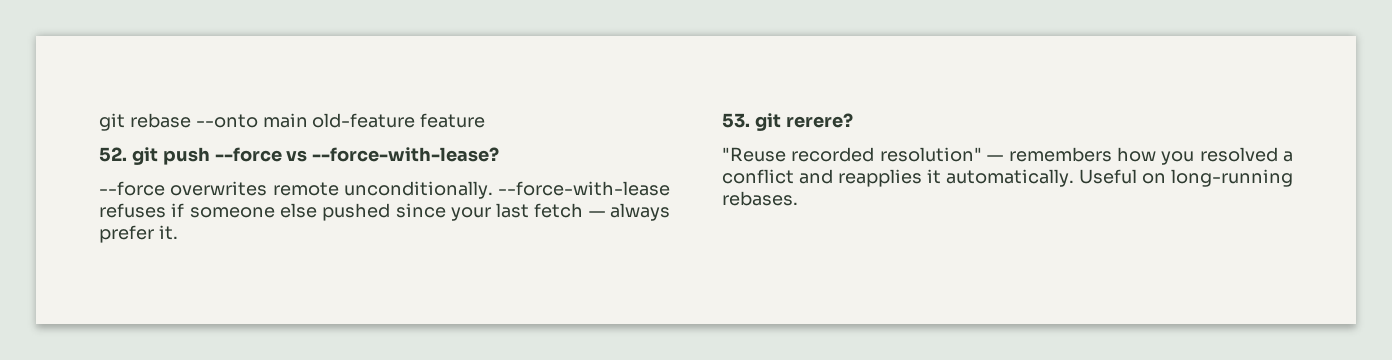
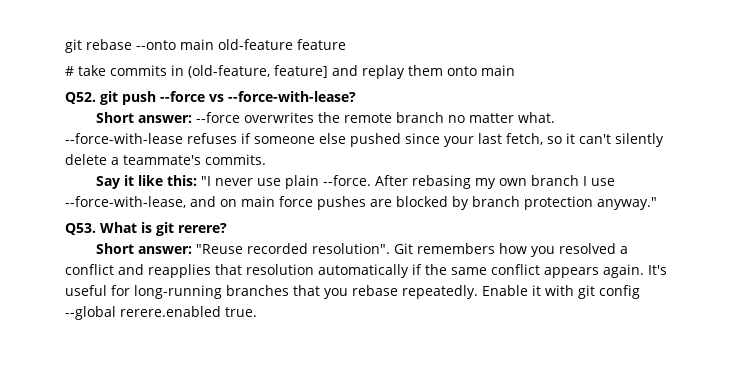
- 52. git push --force vs --force-with-lease?
+ # take commits in (old-feature, feature] and replay them onto main
+ Q52. git push --force vs --force-with-lease?
- --force overwrites remote unconditionally.
+ Short answer: --force overwrites the remote branch no matter what.
- --force-with-lease refuses if someone else pushed since your last fetch — always prefer it.
- 53. git rerere?
- "Reuse recorded resolution" — remembers how you resolved a conflict and reapplies it automatically. Useful on long-running rebases.
+ --force-with-lease refuses if someone else pushed since your last fetch, so it can't silently delete a teammate's commits.
+ Say it like this: "I never use plain --force. After rebasing my own branch I use --force-with-lease, and on main force pushes are blocked by branch protection anyway."
+ Q53. What is git rerere?
+ Short answer: "Reuse recorded resolution". Git remembers how you resolved a conflict and reapplies that resolution automatically if the same conflict appears again. It's useful for long-running branches that you rebase repeatedly. Enable it with git config --global rerere.enabled true.

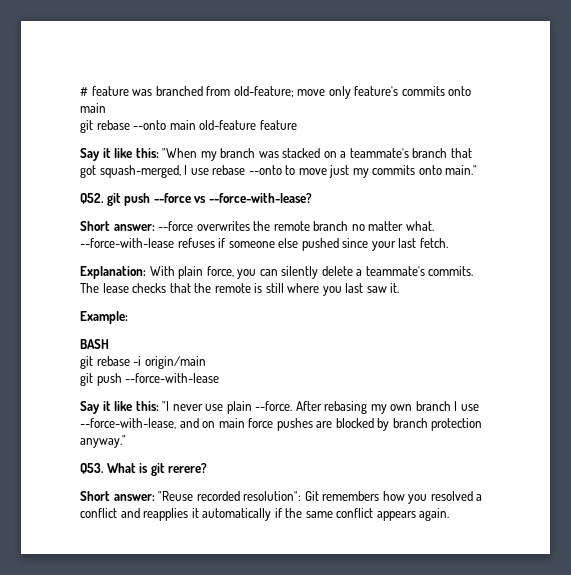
+ # feature was branched from old-feature; move only feature's commits onto main
- # take commits in (old-feature, feature] and replay them onto main
+ Say it like this: "When my branch was stacked on a teammate's branch that got squash-merged, I use rebase --onto to move just my commits onto main."
- --force-with-lease refuses if someone else pushed since your last fetch, so it can't silently delete a teammate's commits.
+ --force-with-lease refuses if someone else pushed since your last fetch.
+ Explanation: With plain force, you can silently delete a teammate's commits. The lease checks that the remote is still where you last saw it.
+ Example:
+ BASH
+ git rebase -i origin/main
+ git push --force-with-lease
- Short answer: "Reuse recorded resolution". Git remembers how you resolved a conflict and reapplies that resolution automatically if the same conflict appears again. It's useful for long-running branches that you rebase repeatedly. Enable it with git config --global rerere.enabled true.
+ Short answer: "Reuse recorded resolution": Git remembers how you resolved a conflict and reapplies it automatically if the same conflict appears again.

